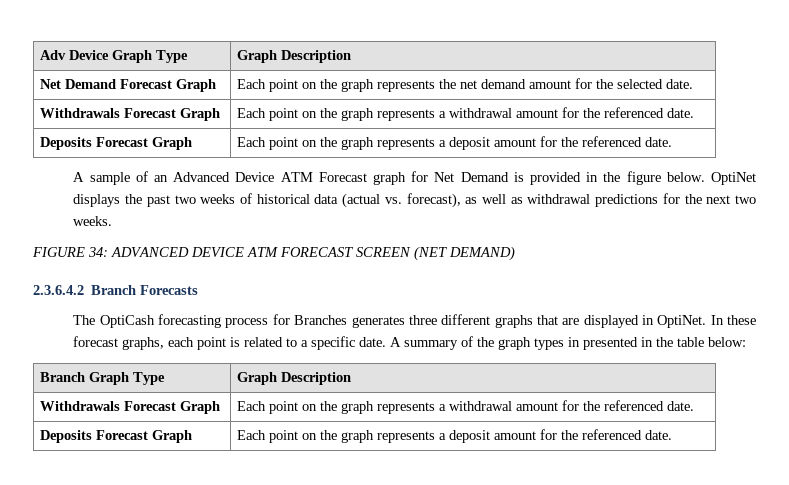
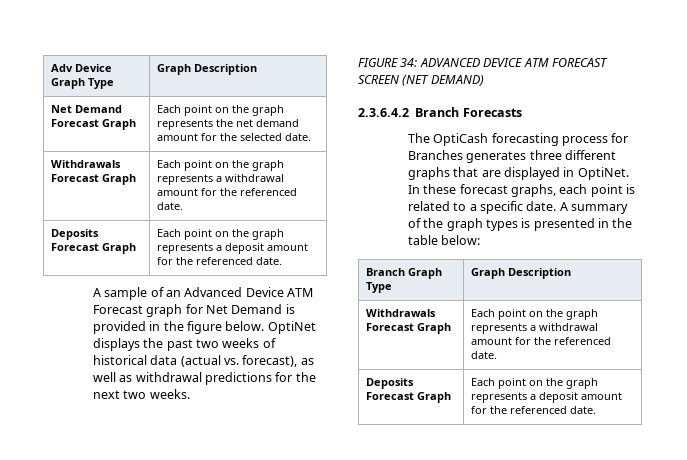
- A summary of the graph types in presented in the table below:
+ A summary of the graph types is presented in the table below:

